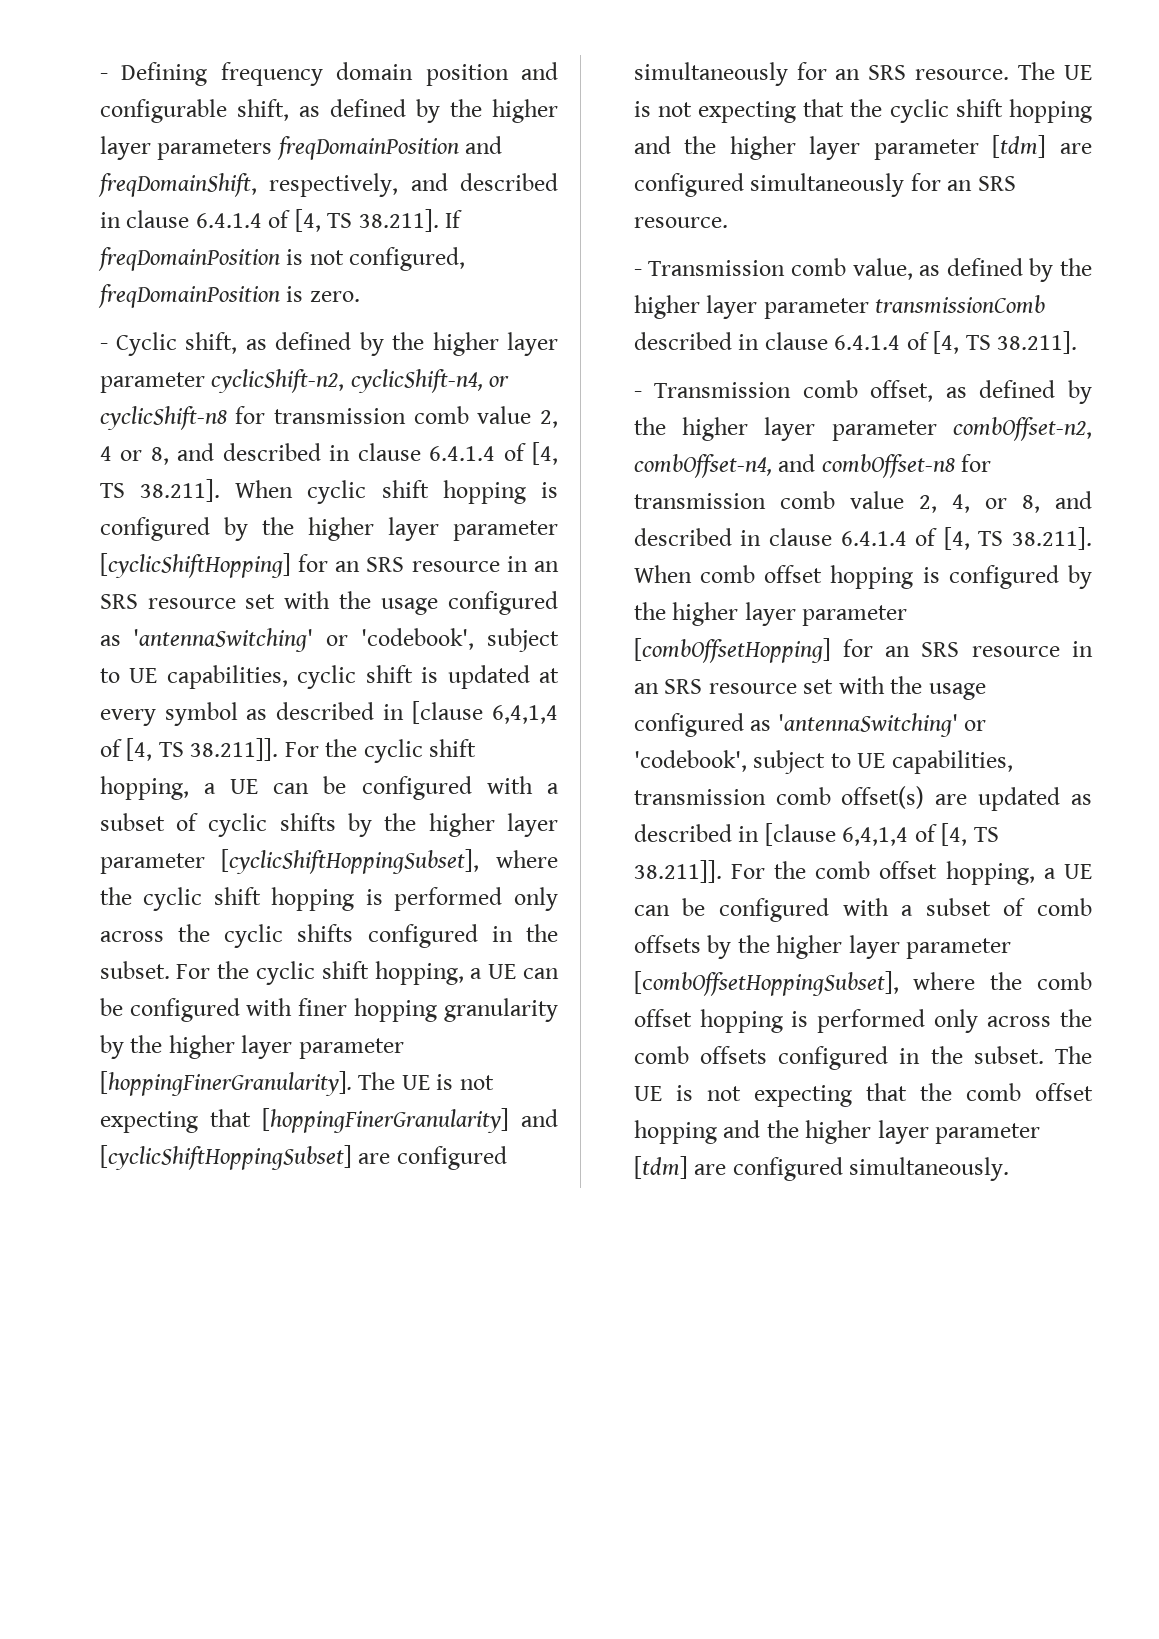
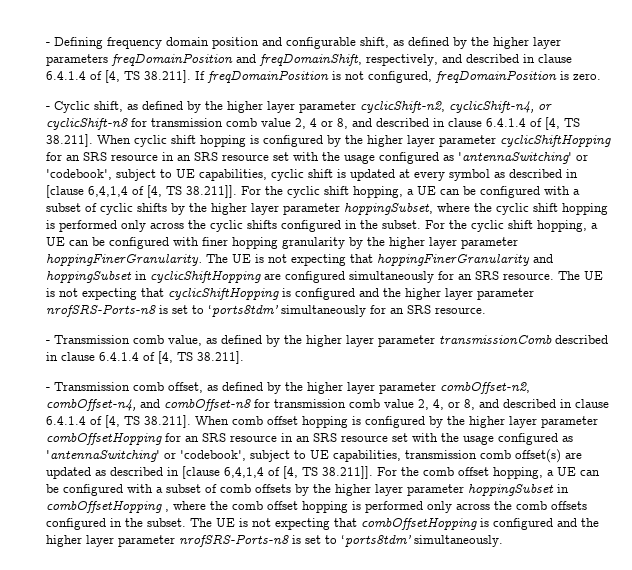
- - Cyclic shift, as defined by the higher layer parameter cyclicShift-n2, cyclicShift-n4, or cyclicShift-n8 for transmission comb value 2, 4 or 8, and described in clause 6.4.1.4 of [4, TS 38.211]. When cyclic shift hopping is configured by the higher layer parameter [cyclicShiftHopping] for an SRS resource in an SRS resource set with the usage configured as 'antennaSwitching' or 'codebook', subject to UE capabilities, cyclic shift is updated at every symbol as described in [clause 6,4,1,4 of [4, TS 38.211]]. For the cyclic shift hopping, a UE can be configured with a subset of cyclic shifts by the higher layer parameter [cyclicShiftHoppingSubset], where the cyclic shift hopping is performed only across the cyclic shifts configured in the subset.
+ - Cyclic shift, as defined by the higher layer parameter cyclicShift-n2, cyclicShift-n4, or cyclicShift-n8 for transmission comb value 2, 4 or 8, and described in clause 6.4.1.4 of [4, TS 38.211]. When cyclic shift hopping is configured by the higher layer parameter cyclicShiftHopping for an SRS resource in an SRS resource set with the usage configured as 'antennaSwitching' or 'codebook', subject to UE capabilities, cyclic shift is updated at every symbol as described in [clause 6,4,1,4 of [4, TS 38.211]]. For the cyclic shift hopping, a UE can be configured with a subset of cyclic shifts by the higher layer parameter hoppingSubset, where the cyclic shift hopping is performed only across the cyclic shifts configured in the subset.
- For the cyclic shift hopping, a UE can be configured with finer hopping granularity by the higher layer parameter [hoppingFinerGranularity]. The UE is not expecting that [hoppingFinerGranularity] and [cyclicShiftHoppingSubset] are configured simultaneously for an SRS resource.
+ For the cyclic shift hopping, a UE can be configured with finer hopping granularity by the higher layer parameter hoppingFinerGranularity. The UE is not expecting that hoppingFinerGranularity and hoppingSubset in cyclicShiftHopping are configured simultaneously for an SRS resource.
- The UE is not expecting that the cyclic shift hopping and the higher layer parameter [tdm] are configured simultaneously for an SRS resource.
+ The UE is not expecting that cyclicShiftHopping is configured and the higher layer parameter nrofSRS-Ports-n8 is set to ‘ports8tdm’ simultaneously for an SRS resource.
- - Transmission comb offset, as defined by the higher layer parameter combOffset-n2, combOffset-n4, and combOffset-n8 for transmission comb value 2, 4, or 8, and described in clause 6.4.1.4 of [4, TS 38.211]. When comb offset hopping is configured by the higher layer parameter [combOffsetHopping] for an SRS resource in an SRS resource set with the usage configured as 'antennaSwitching' or 'codebook', subject to UE capabilities, transmission comb offset(s) are updated as described in [clause 6,4,1,4 of [4, TS 38.211]]. For the comb offset hopping, a UE can be configured with a subset of comb offsets by the higher layer parameter [combOffsetHoppingSubset], where the comb offset hopping is performed only across the comb offsets configured in the subset.
+ - Transmission comb offset, as defined by the higher layer parameter combOffset-n2, combOffset-n4, and combOffset-n8 for transmission comb value 2, 4, or 8, and described in clause 6.4.1.4 of [4, TS 38.211]. When comb offset hopping is configured by the higher layer parameter combOffsetHopping for an SRS resource in an SRS resource set with the usage configured as 'antennaSwitching' or 'codebook', subject to UE capabilities, transmission comb offset(s) are updated as described in [clause 6,4,1,4 of [4, TS 38.211]]. For the comb offset hopping, a UE can be configured with a subset of comb offsets by the higher layer parameter hoppingSubset in combOffsetHopping , where the comb offset hopping is performed only across the comb offsets configured in the subset.
- The UE is not expecting that the comb offset hopping and the higher layer parameter [tdm] are configured simultaneously.
+ The UE is not expecting that combOffsetHopping is configured and the higher layer parameter nrofSRS-Ports-n8 is set to ‘ports8tdm’ simultaneously.

